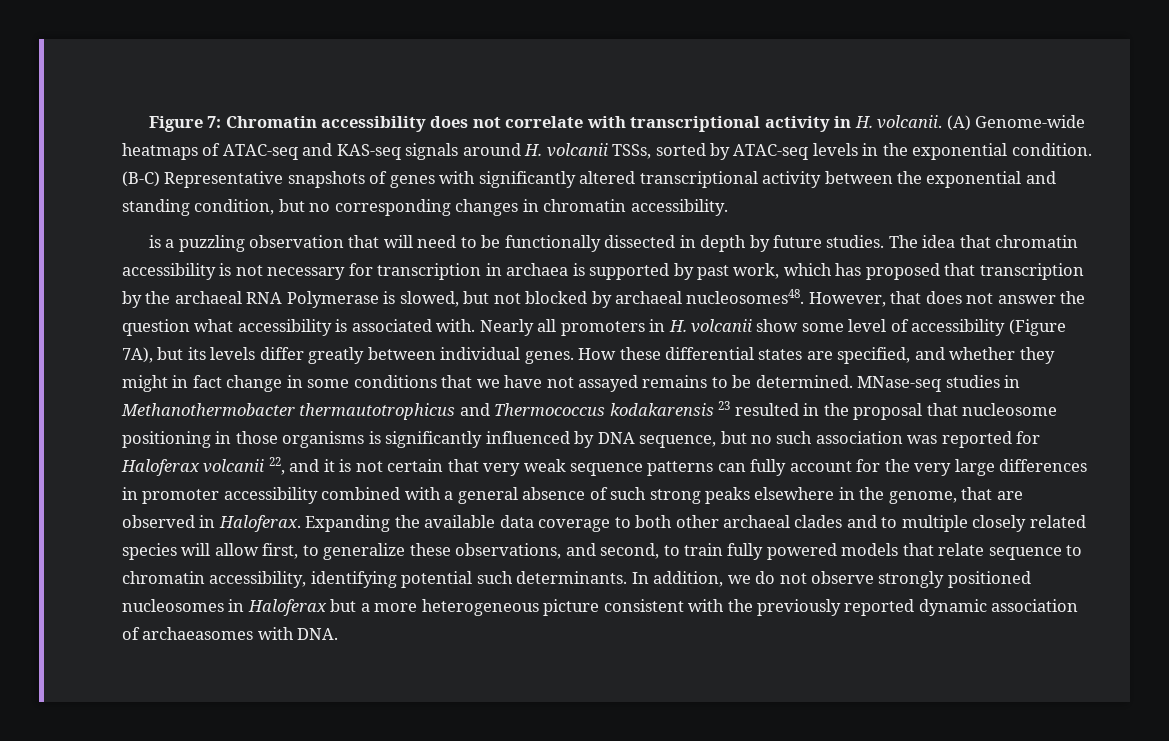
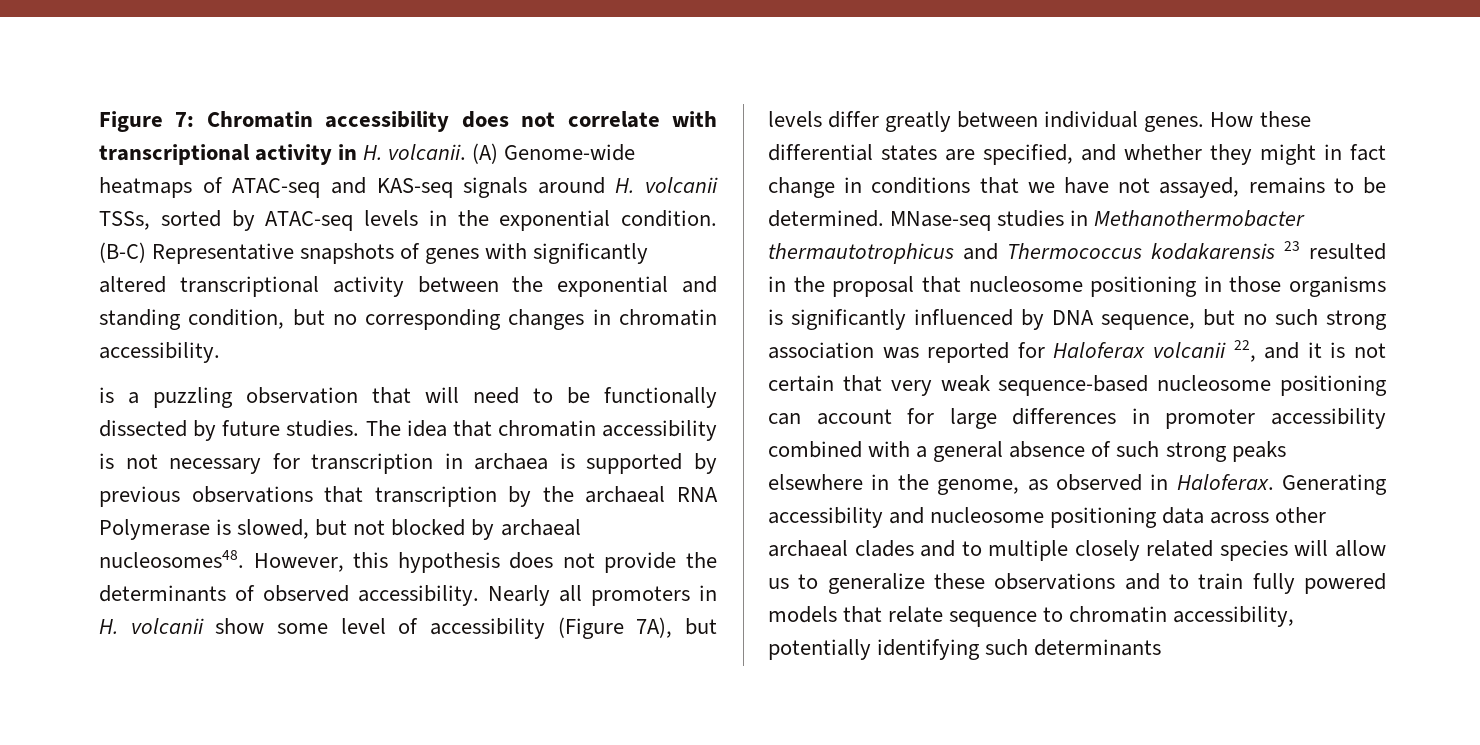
- is a puzzling observation that will need to be functionally dissected in depth by future studies.
+ is a puzzling observation that will need to be functionally dissected by future studies.
- The idea that chromatin accessibility is not necessary for transcription in archaea is supported by past work, which has proposed that transcription by the archaeal RNA Polymerase is slowed, but not blocked by archaeal nucleosomes48.
+ The idea that chromatin accessibility is not necessary for transcription in archaea is supported by previous observations that transcription by the archaeal RNA Polymerase is slowed, but not blocked by archaeal nucleosomes48.
- However, that does not answer the question what accessibility is associated with.
+ However, this hypothesis does not provide the determinants of observed accessibility.
- Nearly all promoters in H. volcanii show some level of accessibility (Figure 7A), but its levels differ greatly between individual genes.
+ Nearly all promoters in H. volcanii show some level of accessibility (Figure 7A), but levels differ greatly between individual genes.
- How these differential states are specified, and whether they might in fact change in some conditions that we have not assayed remains to be determined.
+ How these differential states are specified, and whether they might in fact change in conditions that we have not assayed, remains to be determined.
- MNase-seq studies in Methanothermobacter thermautotrophicus and Thermococcus kodakarensis 23 resulted in the proposal that nucleosome positioning in those organisms is significantly influenced by DNA sequence, but no such association was reported for Haloferax volcanii 22, and it is not certain that very weak sequence patterns can fully account for the very large differences in promoter accessibility combined with a general absence of such strong peaks elsewhere in the genome, that are observed in Haloferax.
+ MNase-seq studies in Methanothermobacter thermautotrophicus and Thermococcus kodakarensis 23 resulted in the proposal that nucleosome positioning in those organisms is significantly influenced by DNA sequence, but no such strong association was reported for Haloferax volcanii 22, and it is not certain that very weak sequence-based nucleosome positioning can account for large differences in promoter accessibility combined with a general absence of such strong peaks elsewhere in the genome, as observed in Haloferax.
- Expanding the available data coverage to both other archaeal clades and to multiple closely related species will allow first, to generalize these observations, and second, to train fully powered models that relate sequence to chromatin accessibility, identifying potential such determinants. In addition, we do not observe strongly positioned nucleosomes in Haloferax but a more heterogeneous picture consistent with the previously reported dynamic association of archaeasomes with DNA.
+ Generating accessibility and nucleosome positioning data across other archaeal clades and to multiple closely related species will allow us to generalize these observations and to train fully powered models that relate sequence to chromatin accessibility, potentially identifying such determinants

